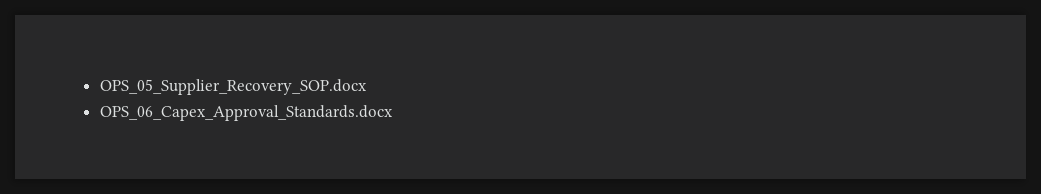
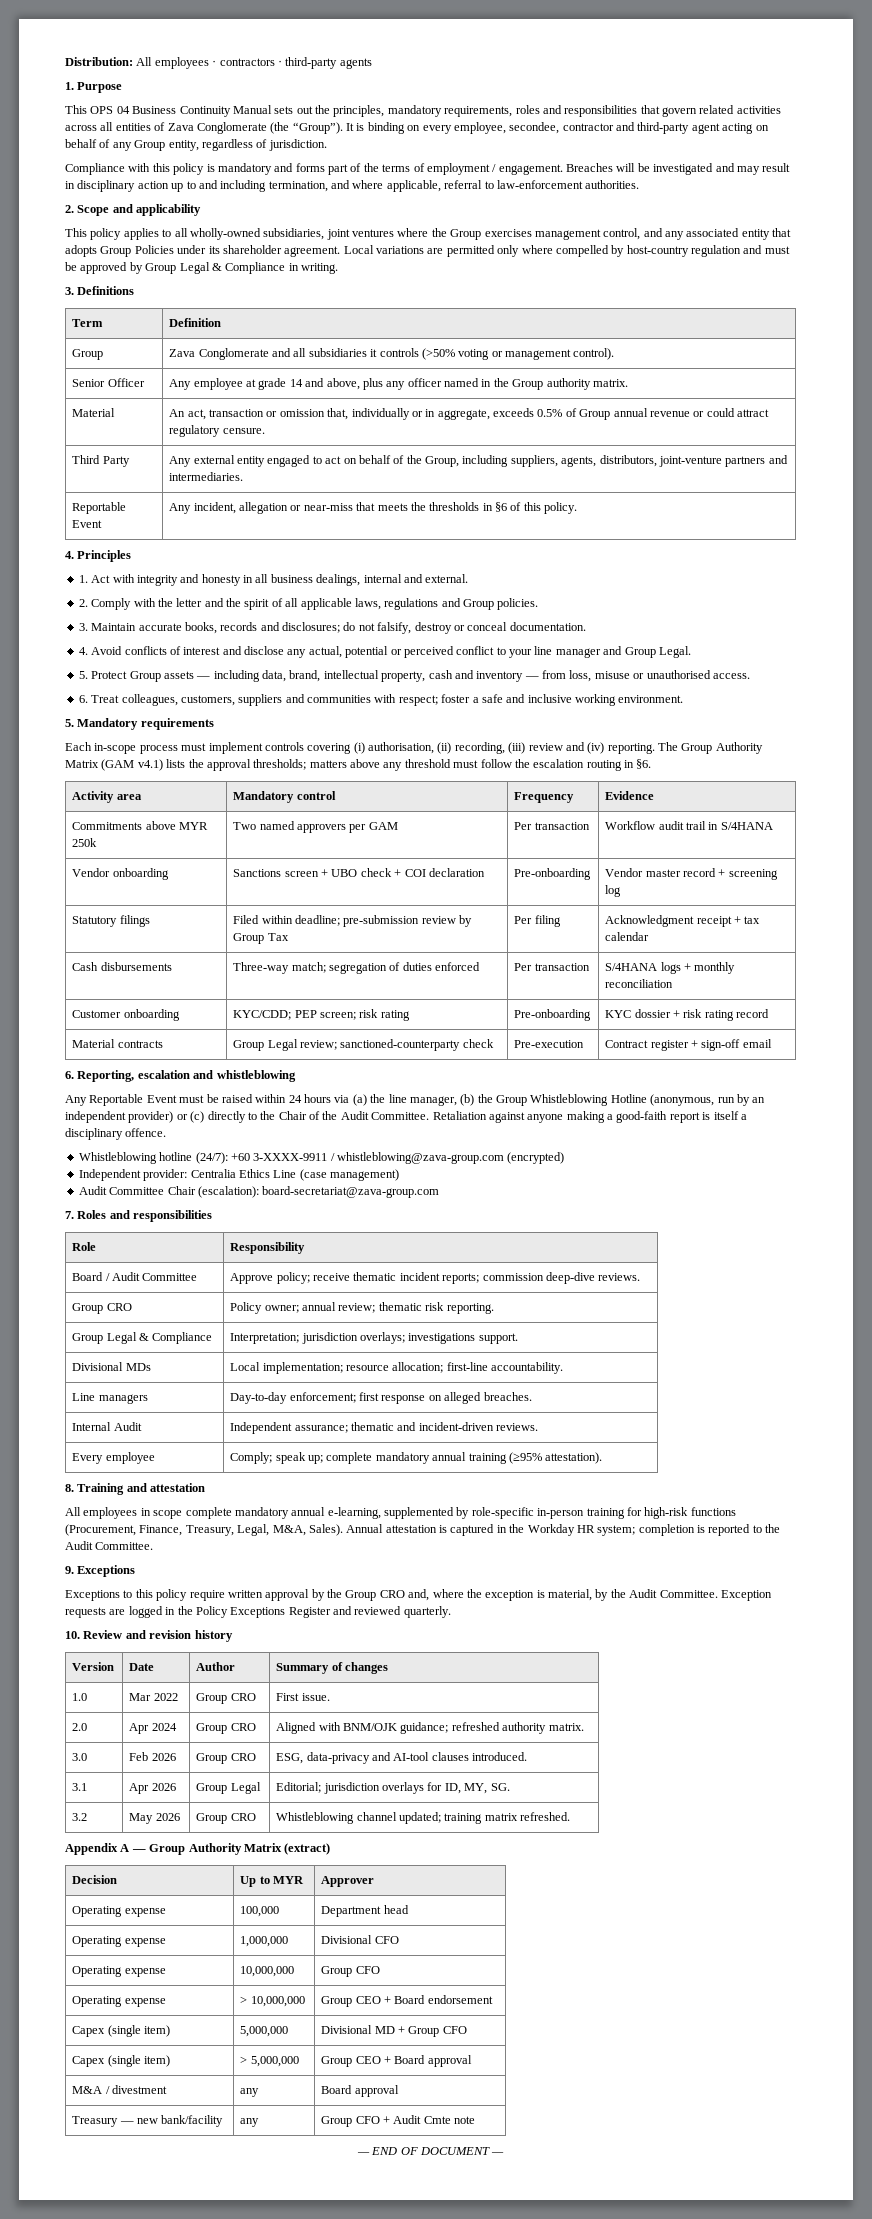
- OPS_05_Supplier_Recovery_SOP.docx
- OPS_06_Capex_Approval_Standards.docx
+ Distribution: All employees · contractors · third-party agents
+ 1. Purpose
+ This OPS 04 Business Continuity Manual sets out the principles, mandatory requirements, roles and responsibilities that govern related activities across all entities of Zava Conglomerate (the “Group”). It is binding on every employee, secondee, contractor and third-party agent acting on behalf of any Group entity, regardless of jurisdiction.
+ Compliance with this policy is mandatory and forms part of the terms of employment / engagement. Breaches will be investigated and may result in disciplinary action up to and including termination, and where applicable, referral to law-enforcement authorities.
+ 2. Scope and applicability
+ This policy applies to all wholly-owned subsidiaries, joint ventures where the Group exercises management control, and any associated entity that adopts Group Policies under its shareholder agreement. Local variations are permitted only where compelled by host-country regulation and must be approved by Group Legal & Compliance in writing.
+ 3. Definitions
+ Term | Definition
+ Group | Zava Conglomerate and all subsidiaries it controls (>50% voting or management control).
+ Senior Officer | Any employee at grade 14 and above, plus any officer named in the Group authority matrix.
+ Material | An act, transaction or omission that, individually or in aggregate, exceeds 0.5% of Group annual revenue or could attract regulatory censure.
+ Third Party | Any external entity engaged to act on behalf of the Group, including suppliers, agents, distributors, joint-venture partners and intermediaries.
+ Reportable Event | Any incident, allegation or near-miss that meets the thresholds in §6 of this policy.
+ 4. Principles
+ 1. Act with integrity and honesty in all business dealings, internal and external.
+ 2. Comply with the letter and the spirit of all applicable laws, regulations and Group policies.
+ 3. Maintain accurate books, records and disclosures; do not falsify, destroy or conceal documentation.
+ 4. Avoid conflicts of interest and disclose any actual, potential or perceived conflict to your line manager and Group Legal.
+ 5. Protect Group assets — including data, brand, intellectual property, cash and inventory — from loss, misuse or unauthorised access.
+ 6. Treat colleagues, customers, suppliers and communities with respect; foster a safe and inclusive working environment.
+ 5. Mandatory requirements
+ Each in-scope process must implement controls covering (i) authorisation, (ii) recording, (iii) review and (iv) reporting. The Group Authority Matrix (GAM v4.1) lists the approval thresholds; matters above any threshold must follow the escalation routing in §6.
+ Activity area | Mandatory control | Frequency | Evidence
+ Commitments above MYR 250k | Two named approvers per GAM | Per transaction | Workflow audit trail in S/4HANA
+ Vendor onboarding | Sanctions screen + UBO check + COI declaration | Pre-onboarding | Vendor master record + screening log
+ Statutory filings | Filed within deadline; pre-submission review by Group Tax | Per filing | Acknowledgment receipt + tax calendar
+ Cash disbursements | Three-way match; segregation of duties enforced | Per transaction | S/4HANA logs + monthly reconciliation
+ Customer onboarding | KYC/CDD; PEP screen; risk rating | Pre-onboarding | KYC dossier + risk rating record
+ Material contracts | Group Legal review; sanctioned-counterparty check | Pre-execution | Contract register + sign-off email
+ 6. Reporting, escalation and whistleblowing
+ Any Reportable Event must be raised within 24 hours via (a) the line manager, (b) the Group Whistleblowing Hotline (anonymous, run by an independent provider) or (c) directly to the Chair of the Audit Committee. Retaliation against anyone making a good-faith report is itself a disciplinary offence.
+ Whistleblowing hotline (24/7): +60 3-XXXX-9911 / whistleblowing@zava-group.com (encrypted)
+ Independent provider: Centralia Ethics Line (case management)
+ Audit Committee Chair (escalation): board-secretariat@zava-group.com
+ 7. Roles and responsibilities
+ Role | Responsibility
+ Board / Audit Committee | Approve policy; receive thematic incident reports; commission deep-dive reviews.
+ Group CRO | Policy owner; annual review; thematic risk reporting.
+ Group Legal & Compliance | Interpretation; jurisdiction overlays; investigations support.
+ Divisional MDs | Local implementation; resource allocation; first-line accountability.
+ Line managers | Day-to-day enforcement; first response on alleged breaches.
+ Internal Audit | Independent assurance; thematic and incident-driven reviews.
+ Every employee | Comply; speak up; complete mandatory annual training (≥95% attestation).
+ 8. Training and attestation
+ All employees in scope complete mandatory annual e-learning, supplemented by role-specific in-person training for high-risk functions (Procurement, Finance, Treasury, Legal, M&A, Sales). Annual attestation is captured in the Workday HR system; completion is reported to the Audit Committee.
+ 9. Exceptions
+ Exceptions to this policy require written approval by the Group CRO and, where the exception is material, by the Audit Committee. Exception requests are logged in the Policy Exceptions Register and reviewed quarterly.
+ 10. Review and revision history
+ Version | Date | Author | Summary of changes
+ 1.0 | Mar 2022 | Group CRO | First issue.
+ 2.0 | Apr 2024 | Group CRO | Aligned with BNM/OJK guidance; refreshed authority matrix.
+ 3.0 | Feb 2026 | Group CRO | ESG, data-privacy and AI-tool clauses introduced.
+ 3.1 | Apr 2026 | Group Legal | Editorial; jurisdiction overlays for ID, MY, SG.
+ 3.2 | May 2026 | Group CRO | Whistleblowing channel updated; training matrix refreshed.
+ Appendix A — Group Authority Matrix (extract)
+ Decision | Up to MYR | Approver
+ Operating expense | 100,000 | Department head
+ Operating expense | 1,000,000 | Divisional CFO
+ Operating expense | 10,000,000 | Group CFO
+ Operating expense | > 10,000,000 | Group CEO + Board endorsement
+ Capex (single item) | 5,000,000 | Divisional MD + Group CFO
+ Capex (single item) | > 5,000,000 | Group CEO + Board approval
+ M&A / divestment | any | Board approval
+ Treasury — new bank/facility | any | Group CFO + Audit Cmte note
+ — END OF DOCUMENT —

